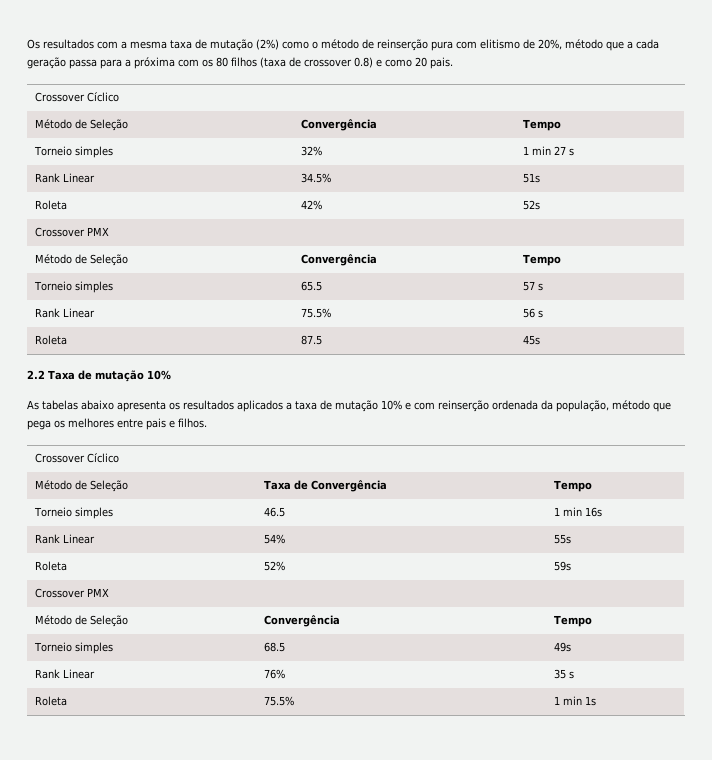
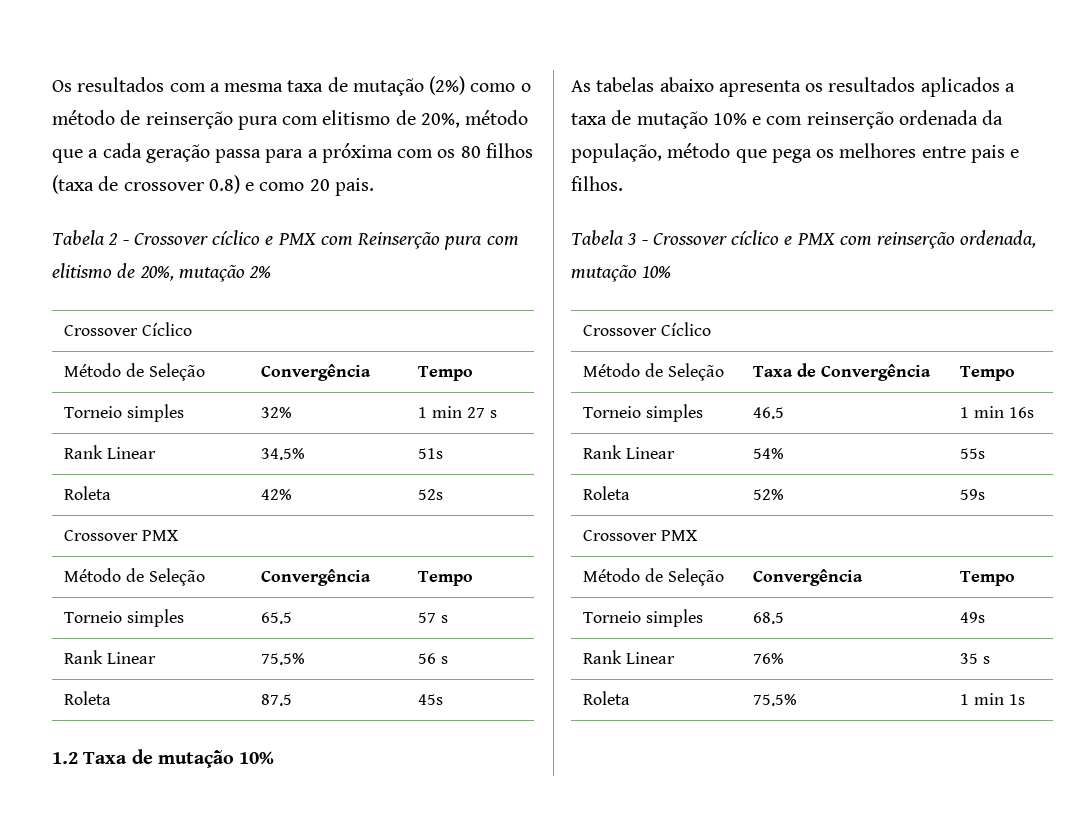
+ Tabela 2 - Crossover cíclico e PMX com Reinserção pura com elitismo de 20%, mutação 2%
- 2.2 Taxa de mutação 10%
+ 1.2 Taxa de mutação 10%
+ Tabela 3 - Crossover cíclico e PMX com reinserção ordenada, mutação 10%

